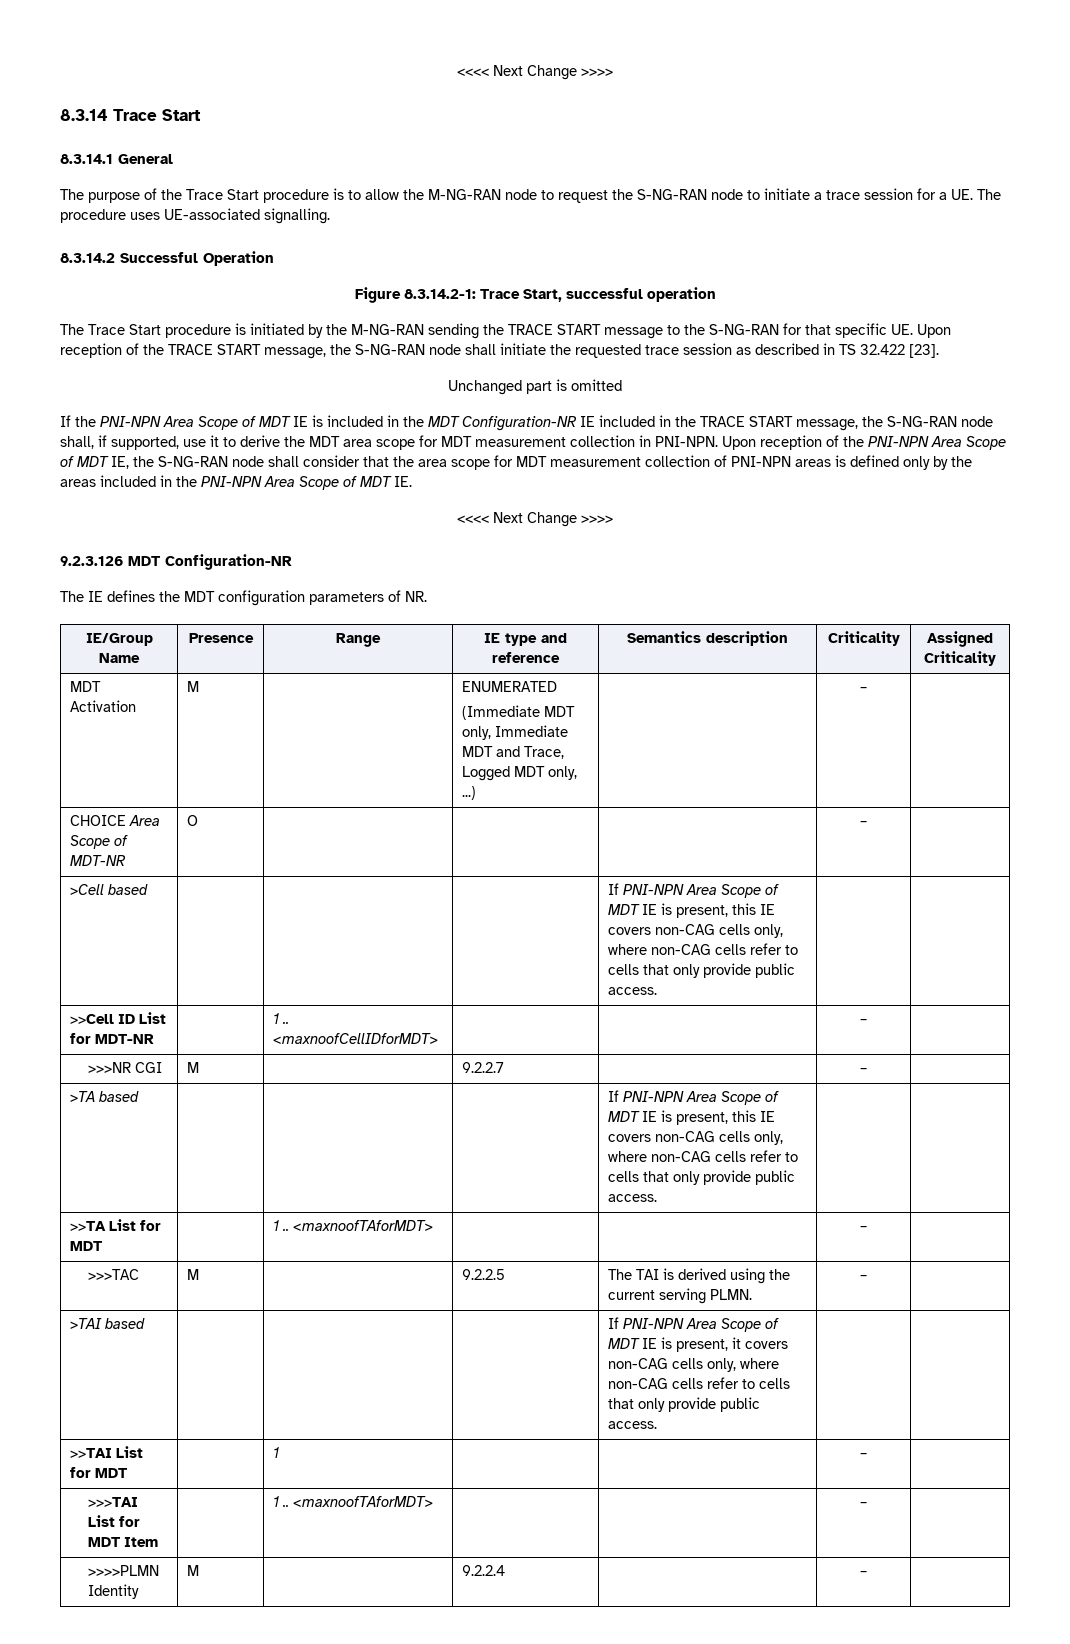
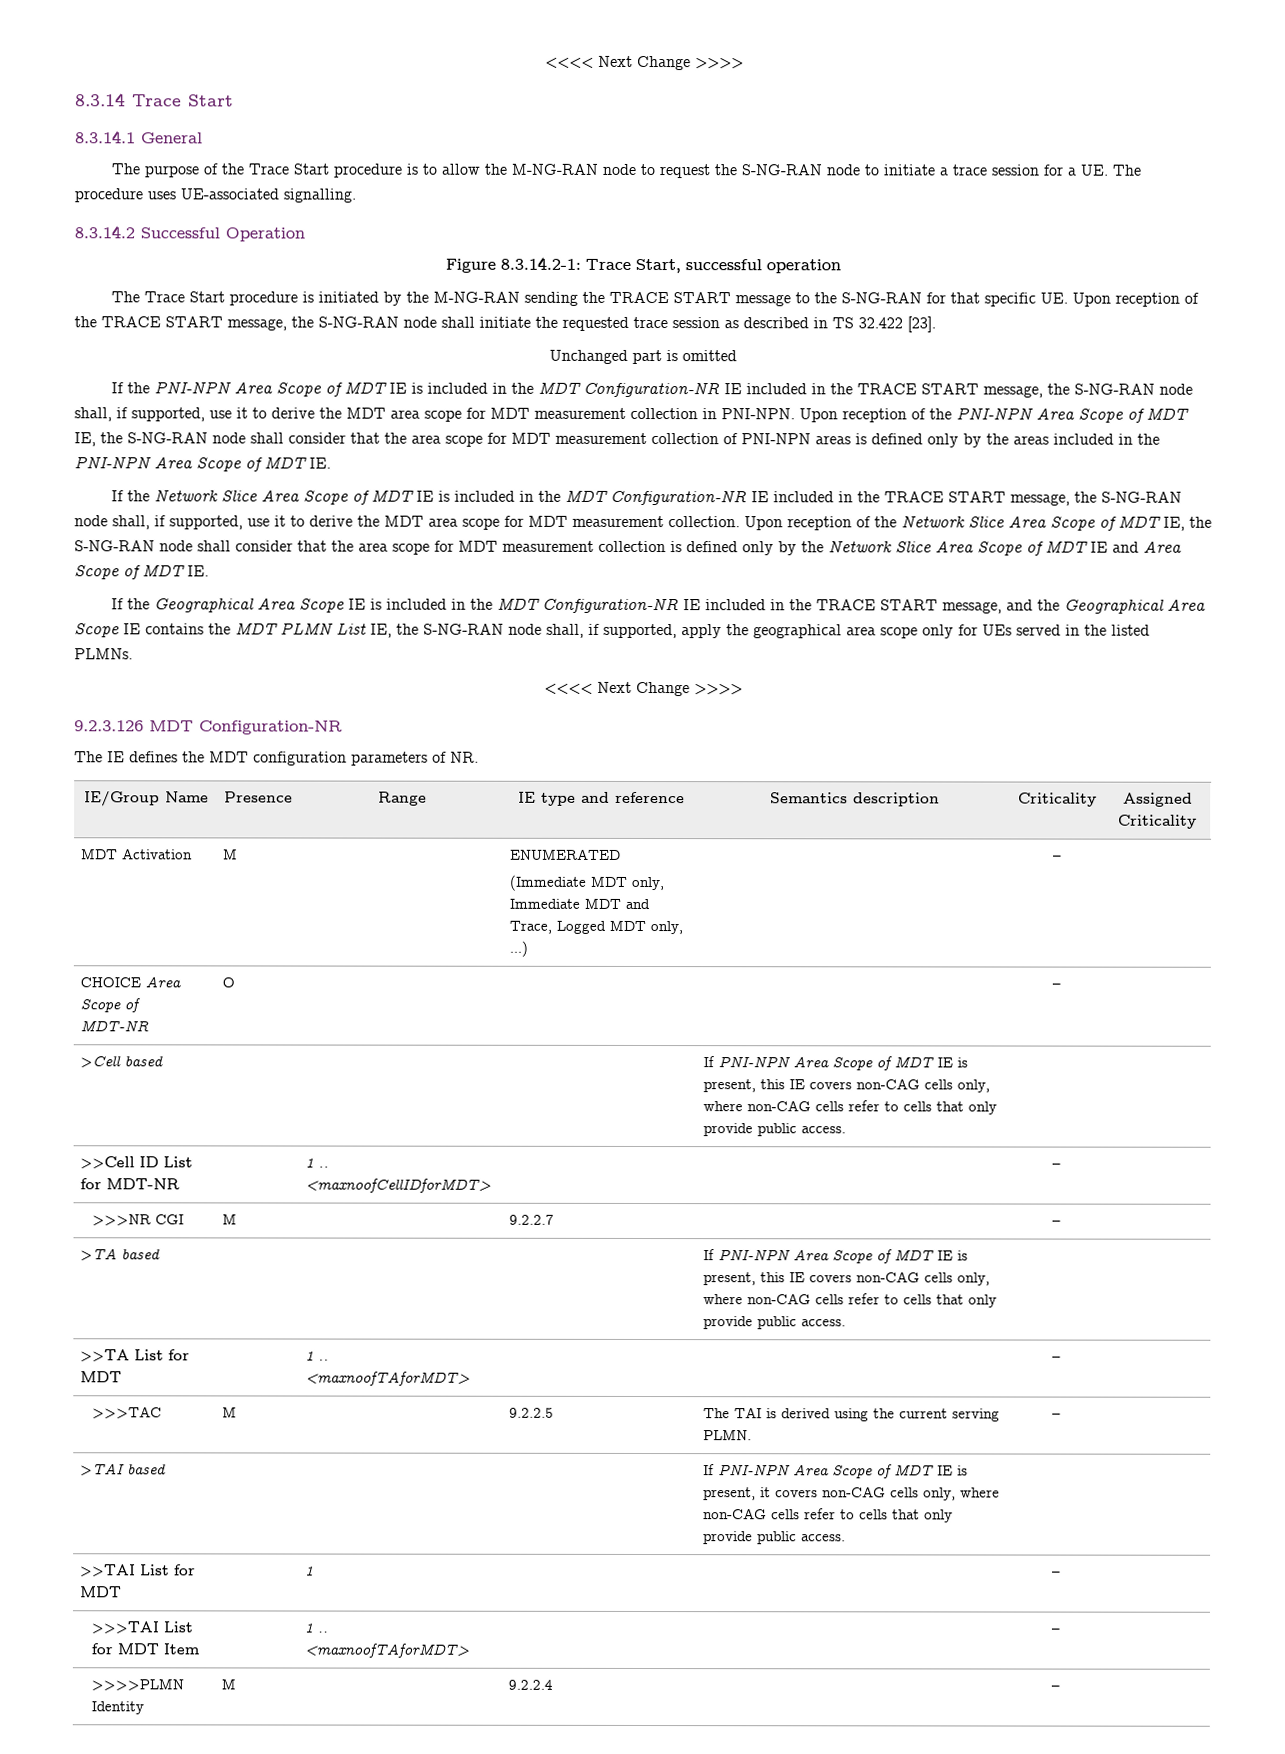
+ If the Network Slice Area Scope of MDT IE is included in the MDT Configuration-NR IE included in the TRACE START message, the S-NG-RAN node shall, if supported, use it to derive the MDT area scope for MDT measurement collection. Upon reception of the Network Slice Area Scope of MDT IE, the S-NG-RAN node shall consider that the area scope for MDT measurement collection is defined only by the Network Slice Area Scope of MDT IE and Area Scope of MDT IE.
+ If the Geographical Area Scope IE is included in the MDT Configuration-NR IE included in the TRACE START message, and the Geographical Area Scope IE contains the MDT PLMN List IE, the S-NG-RAN node shall, if supported, apply the geographical area scope only for UEs served in the listed PLMNs.

